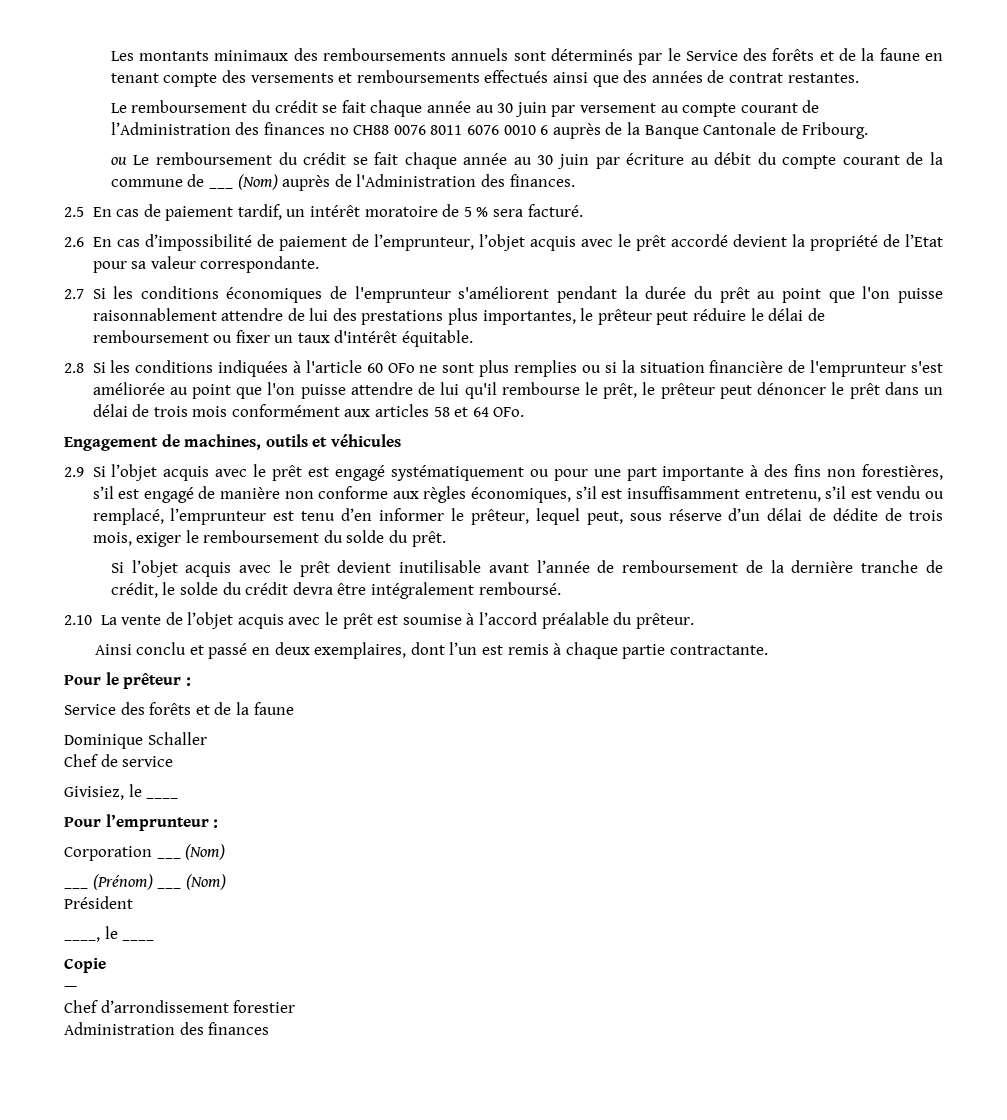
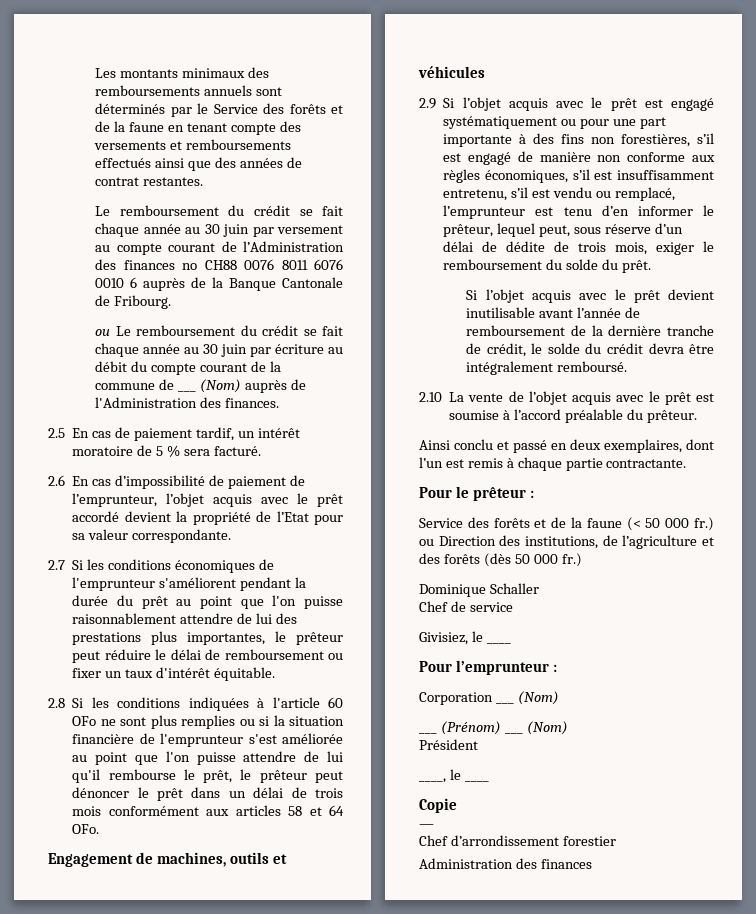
  Pour le prêteur :
- Service des forêts et de la faune
+ Service des forêts et de la faune (< 50 000 fr.) ou Direction des institutions, de l’agriculture et des forêts (dès 50 000 fr.)

